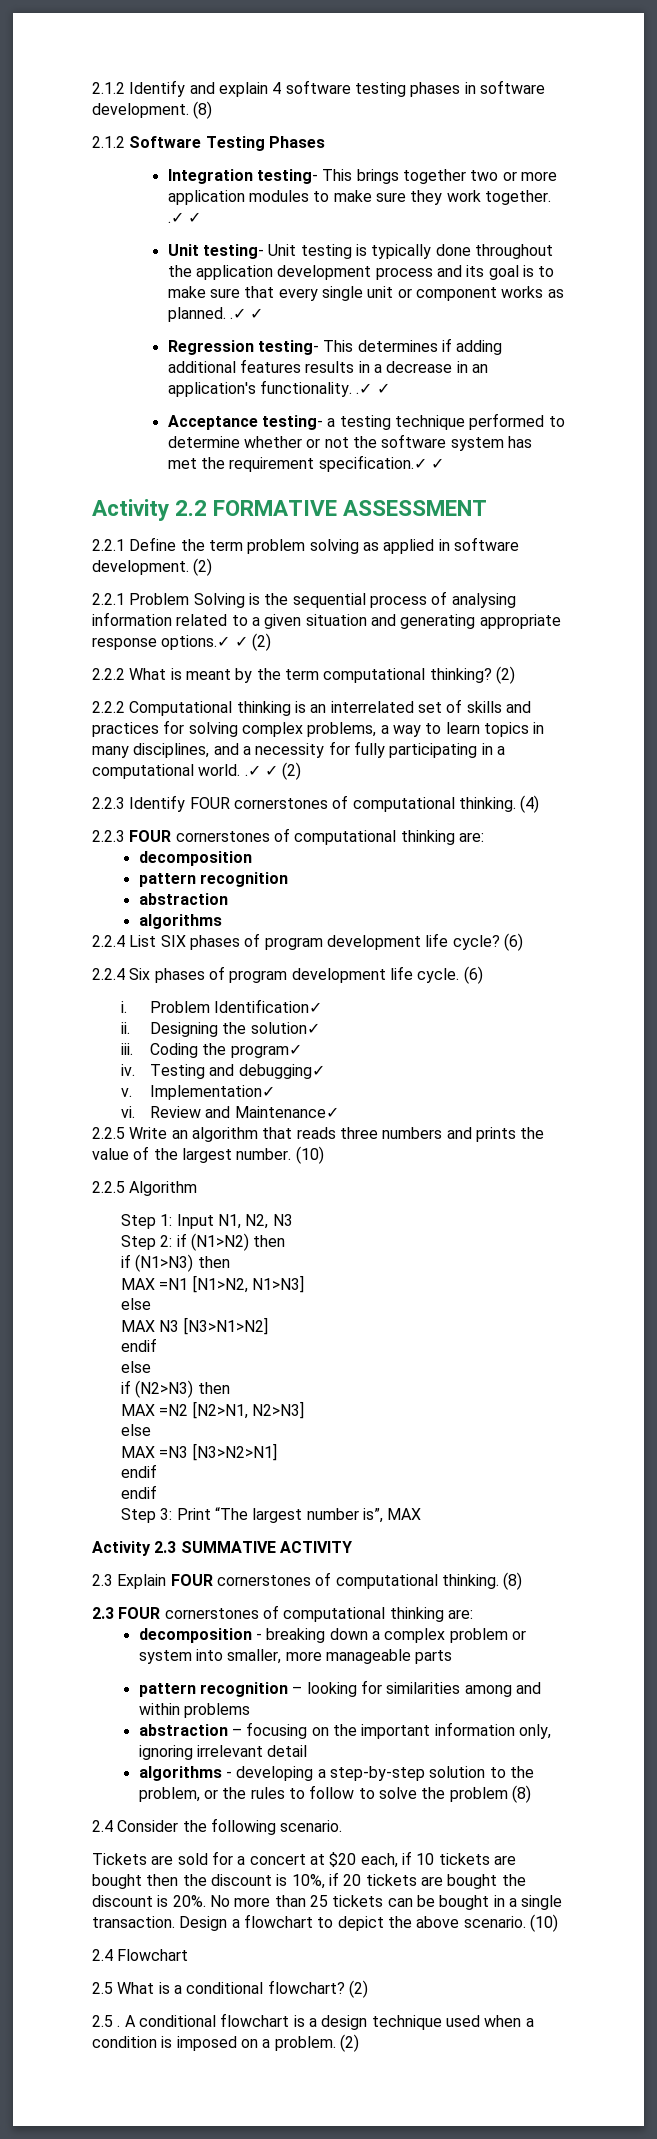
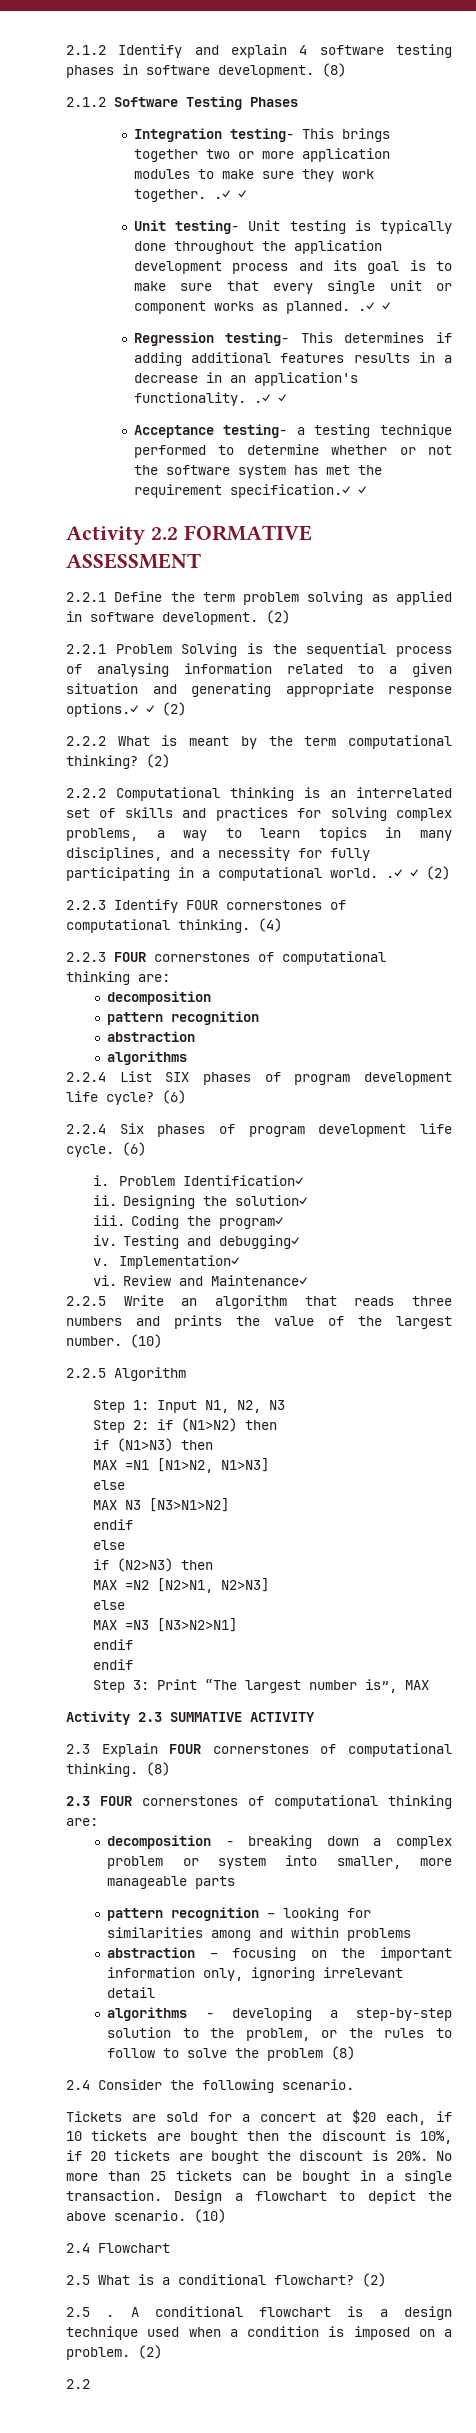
  A conditional flowchart is a design technique used when a condition is imposed on a problem. (2)
+ 2.2

